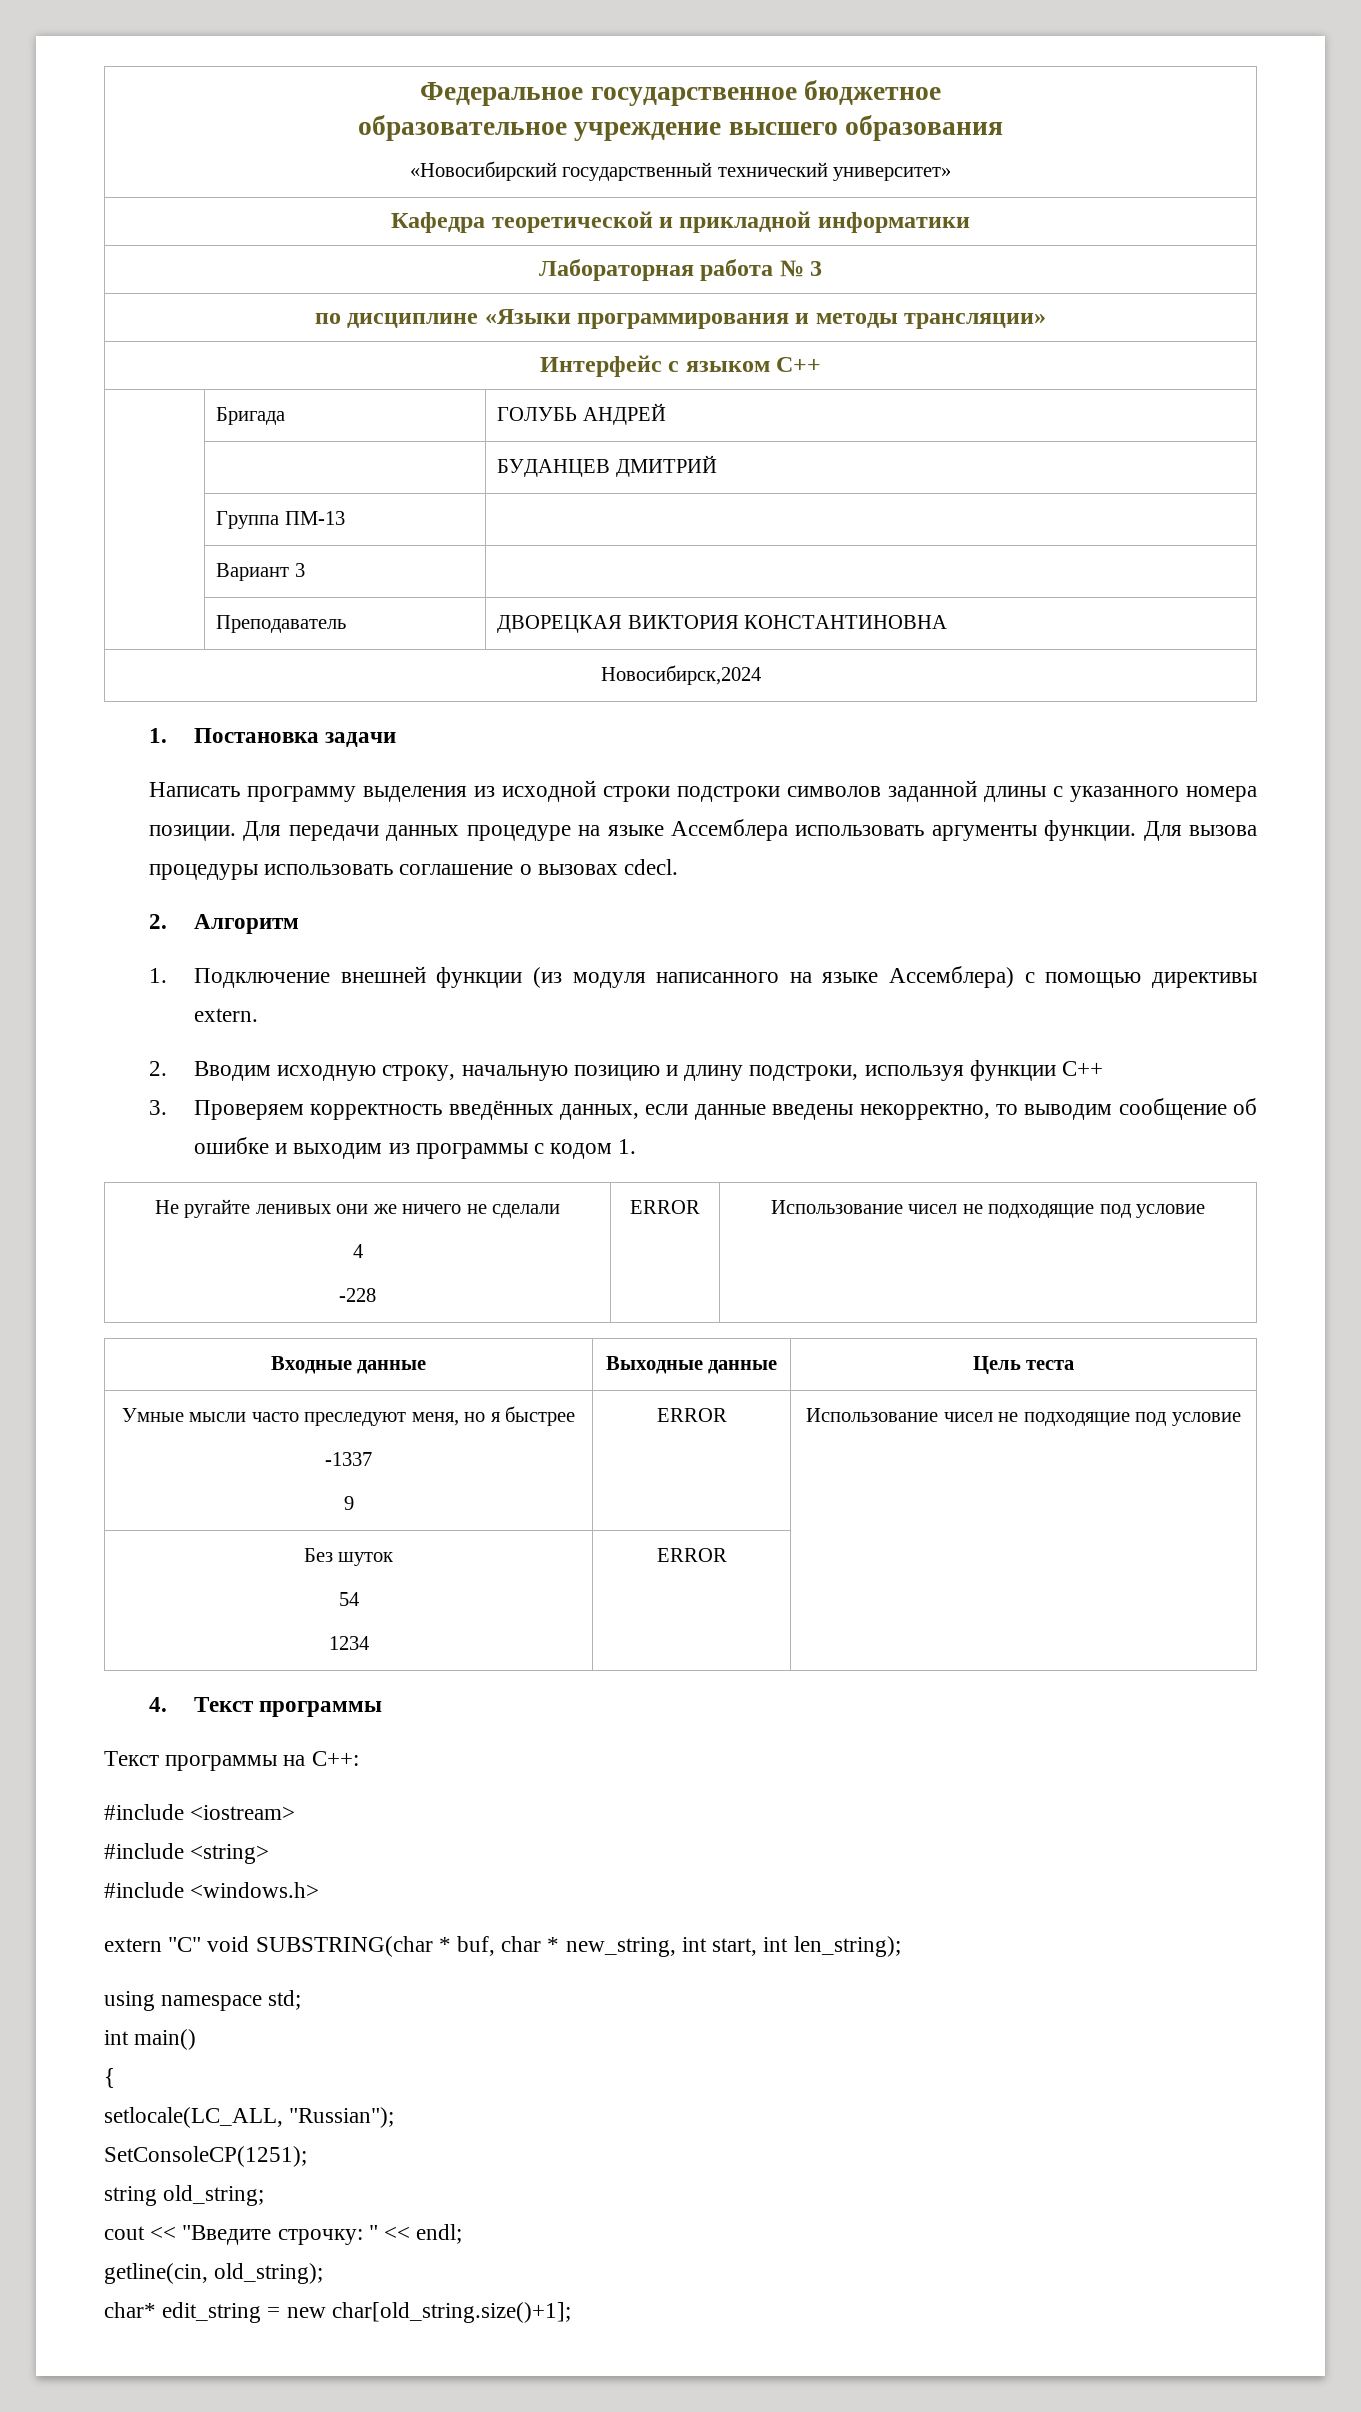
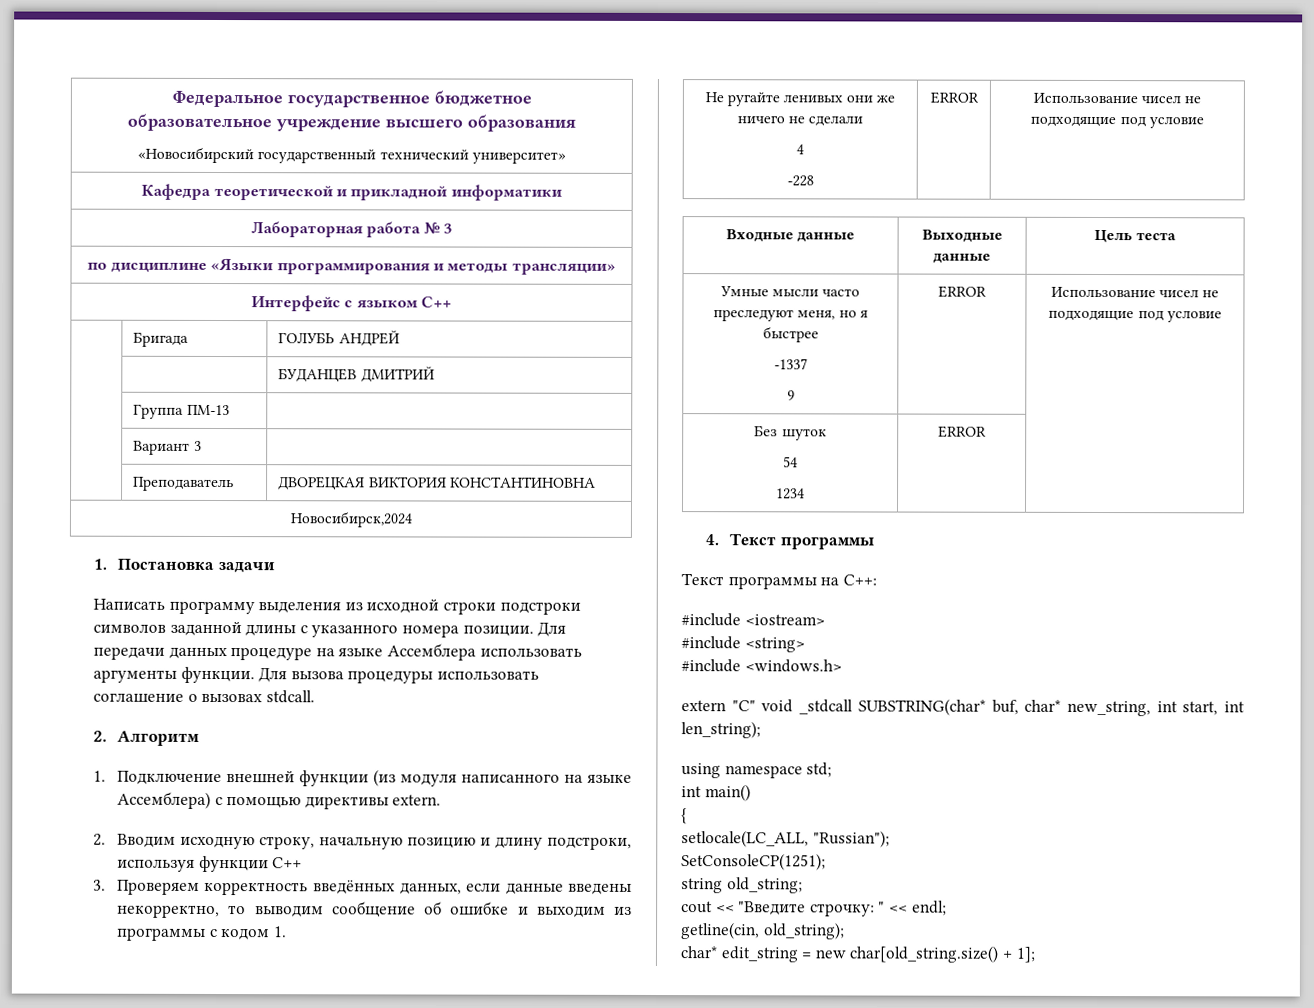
- Для вызова процедуры использовать соглашение о вызовах cdecl.
+ Для вызова процедуры использовать соглашение о вызовах stdcall.
- extern "C" void SUBSTRING(char * buf, char * new_string, int start, int len_string);
+ extern "C" void _stdcall SUBSTRING(char* buf, char* new_string, int start, int len_string);
- char* edit_string = new char[old_string.size()+1];
+ char* edit_string = new char[old_string.size() + 1];

